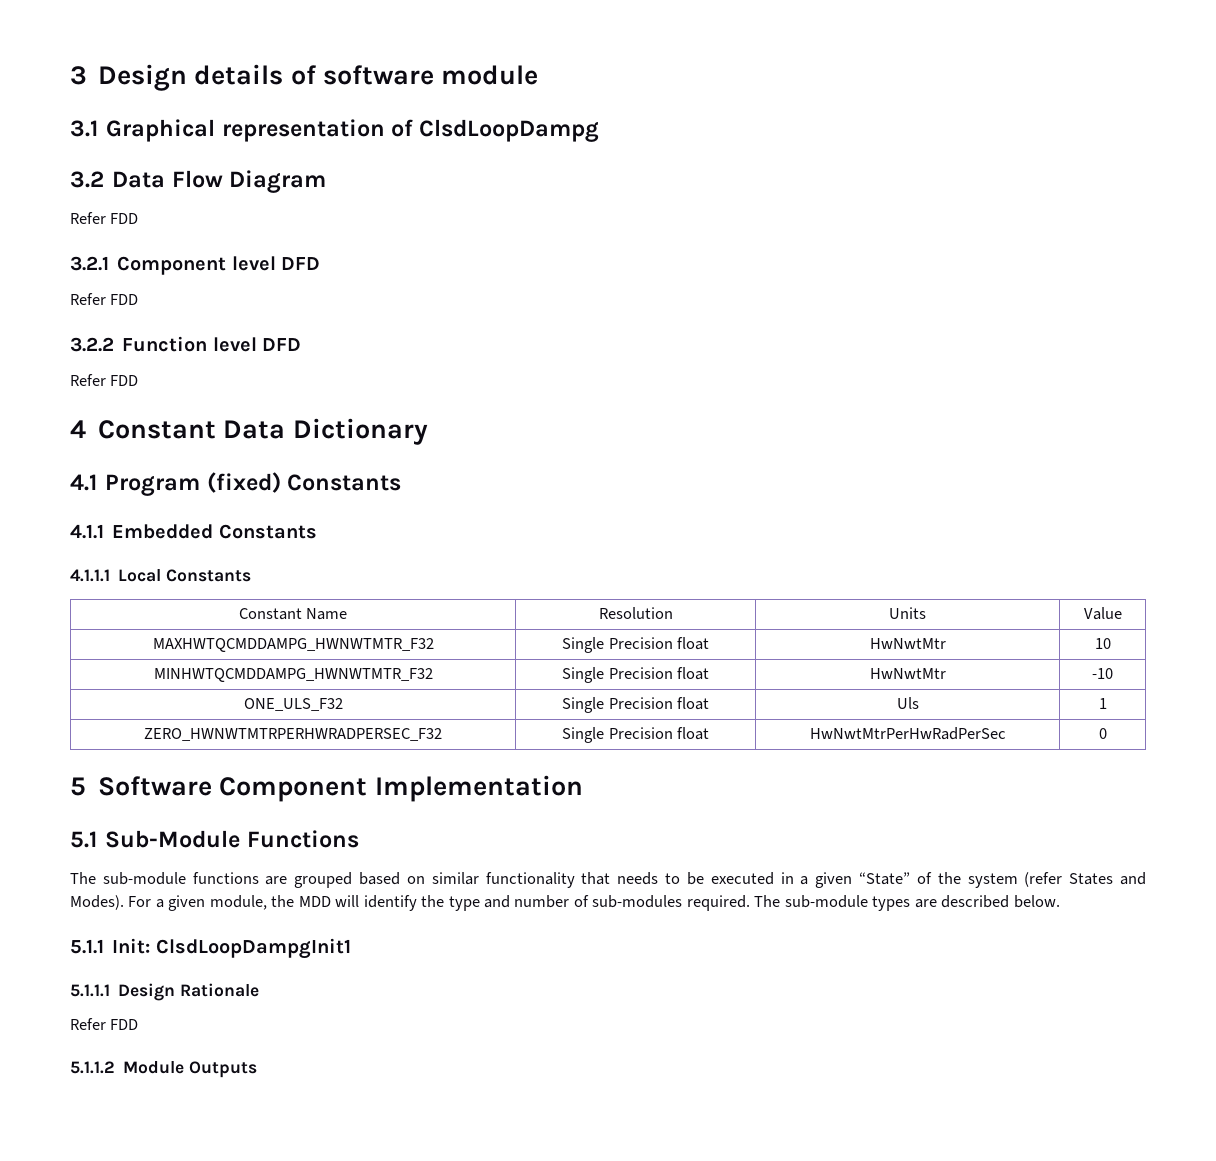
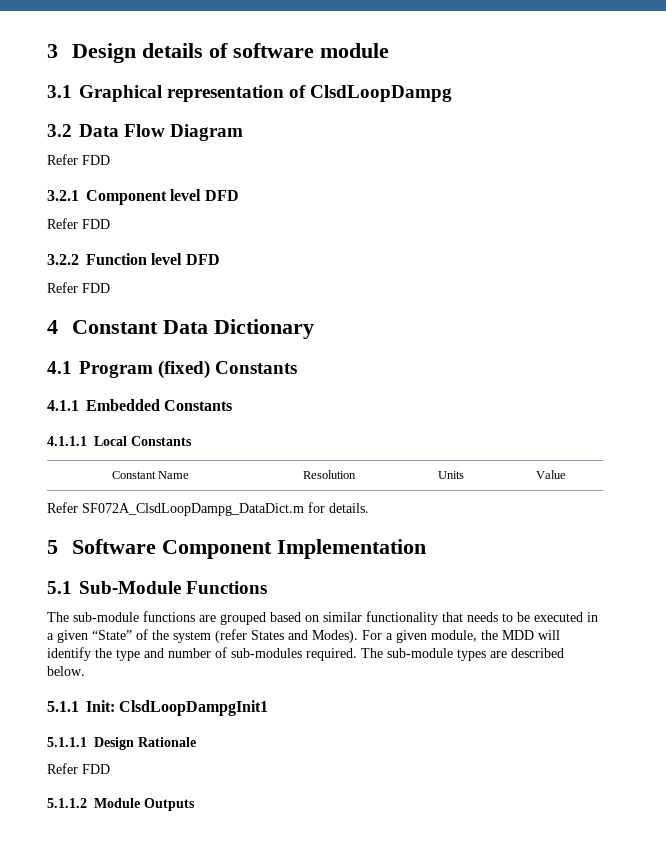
- MAXHWTQCMDDAMPG_HWNWTMTR_F32 | Single Precision float | HwNwtMtr | 10
- MINHWTQCMDDAMPG_HWNWTMTR_F32 | Single Precision float | HwNwtMtr | -10
- ONE_ULS_F32 | Single Precision float | Uls | 1
- ZERO_HWNWTMTRPERHWRADPERSEC_F32 | Single Precision float | HwNwtMtrPerHwRadPerSec | 0
+ Refer SF072A_ClsdLoopDampg_DataDict.m for details.

